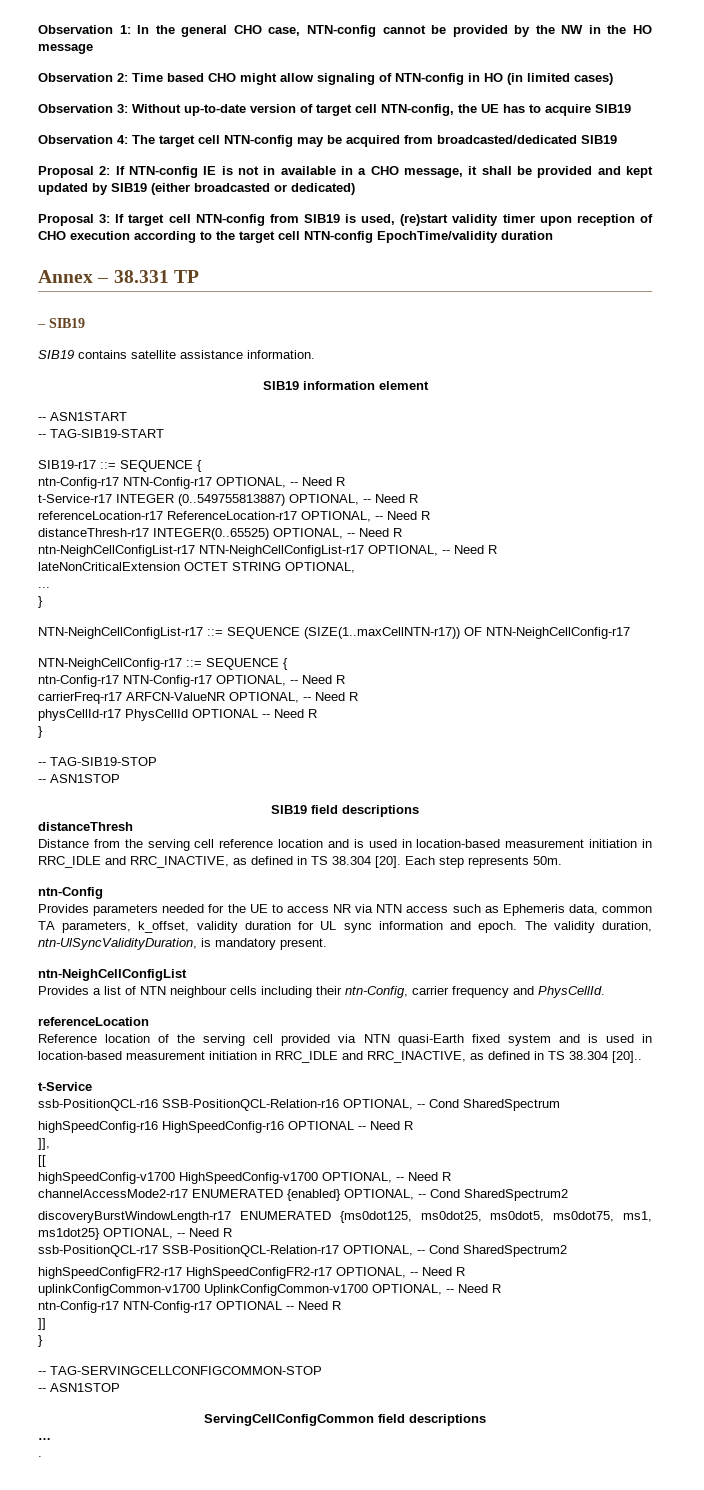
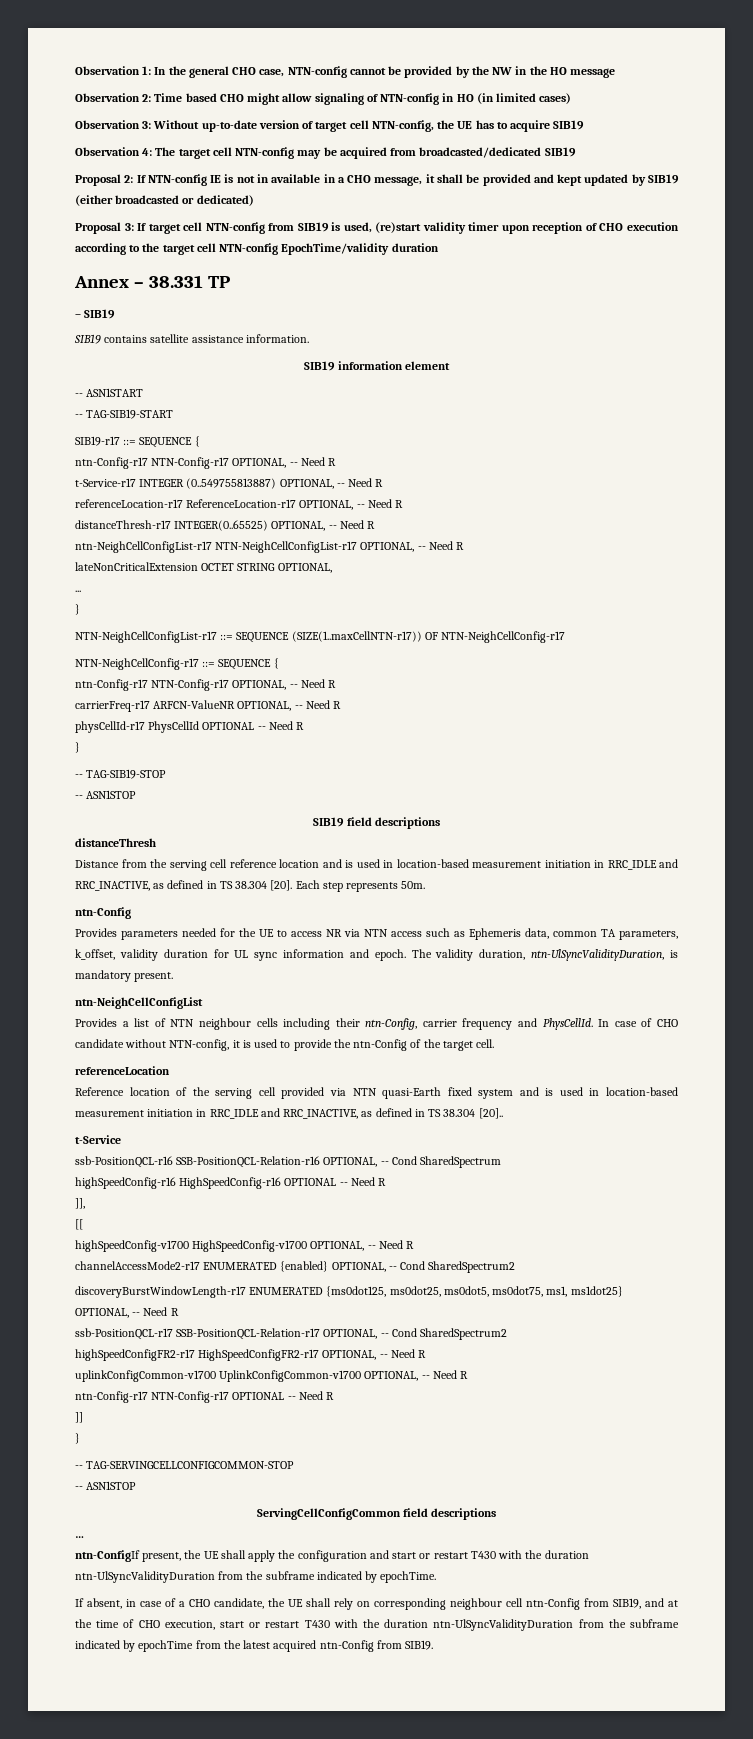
+ In case of CHO candidate without NTN-config, it is used to provide the ntn-Config of the target cell.
- .
+ ntn-ConfigIf present, the UE shall apply the configuration and start or restart T430 with the duration ntn-UlSyncValidityDuration from the subframe indicated by epochTime.
+ If absent, in case of a CHO candidate, the UE shall rely on corresponding neighbour cell ntn-Config from SIB19, and at the time of CHO execution, start or restart T430 with the duration ntn-UlSyncValidityDuration from the subframe indicated by epochTime from the latest acquired ntn-Config from SIB19.

